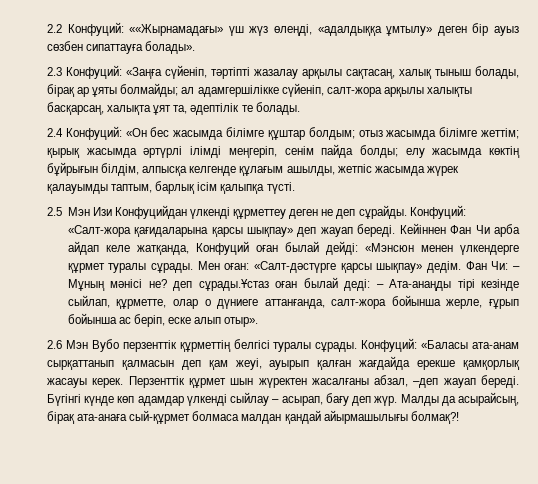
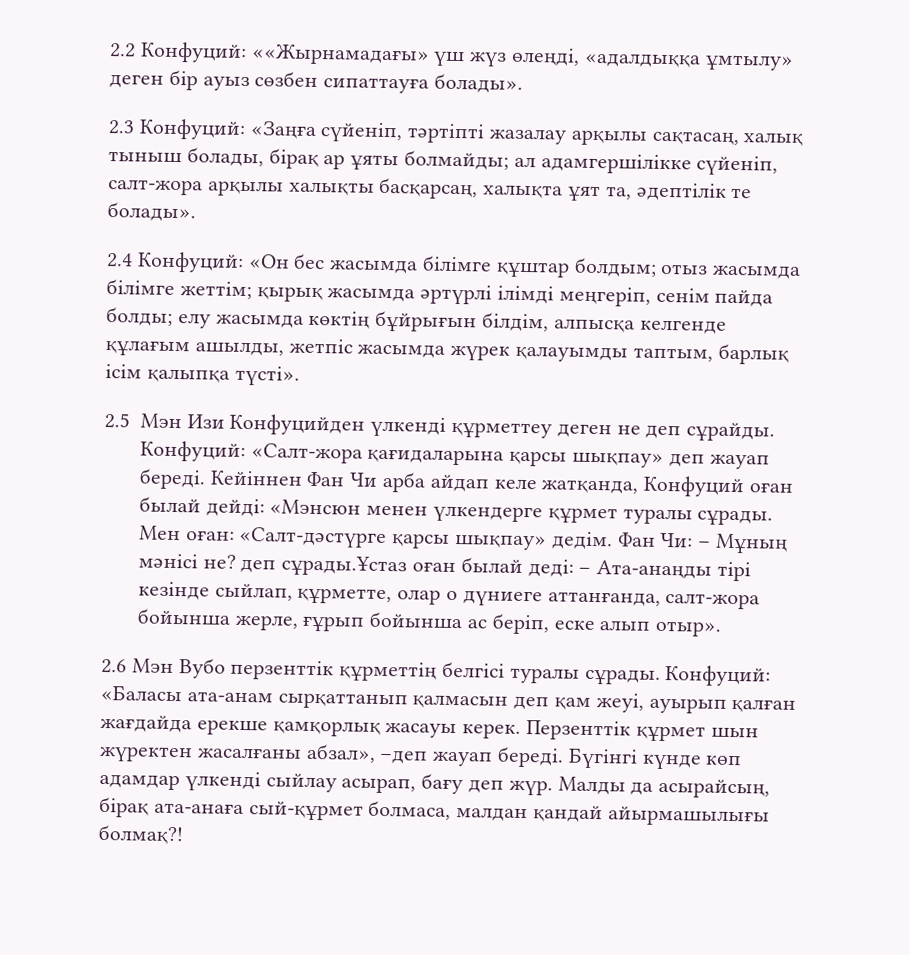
- 2.3 Конфуций: «Заңға сүйеніп, тәртіпті жазалау арқылы сақтасаң, халық тыныш болады, бірақ ар ұяты болмайды; ал адамгершілікке сүйеніп, салт-жора арқылы халықты басқарсаң, халықта ұят та, әдептілік те болады.
+ 2.3 Конфуций: «Заңға сүйеніп, тәртіпті жазалау арқылы сақтасаң, халық тыныш болады, бірақ ар ұяты болмайды; ал адамгершілікке сүйеніп, салт-жора арқылы халықты басқарсаң, халықта ұят та, әдептілік те болады».
- 2.4 Конфуций: «Он бес жасымда білімге құштар болдым; отыз жасымда білімге жеттім; қырық жасымда әртүрлі ілімді меңгеріп, сенім пайда болды; елу жасымда көктің бұйрығын білдім, алпысқа келгенде құлағым ашылды, жетпіс жасымда жүрек қалауымды таптым, барлық ісім қалыпқа түсті.
+ 2.4 Конфуций: «Он бес жасымда білімге құштар болдым; отыз жасымда білімге жеттім; қырық жасымда әртүрлі ілімді меңгеріп, сенім пайда болды; елу жасымда көктің бұйрығын білдім, алпысқа келгенде құлағым ашылды, жетпіс жасымда жүрек қалауымды таптым, барлық ісім қалыпқа түсті».
- 2.5 Мэн Изи Конфуцийдан үлкенді құрметтеу деген не деп сұрайды.
+ 2.5 Мэн Изи Конфуцийден үлкенді құрметтеу деген не деп сұрайды.
- Перзенттік құрмет шын жүректен жасалғаны абзал, –деп жауап береді.
+ Перзенттік құрмет шын жүректен жасалғаны абзал», –деп жауап береді.
- Бүгінгі күнде көп адамдар үлкенді сыйлау – асырап, бағу деп жүр.
+ Бүгінгі күнде көп адамдар үлкенді сыйлау асырап, бағу деп жүр.
- Малды да асырайсың, бірақ ата-анаға сый-құрмет болмаса малдан қандай айырмашылығы болмақ?!
+ Малды да асырайсың, бірақ ата-анаға сый-құрмет болмаса, малдан қандай айырмашылығы болмақ?!

